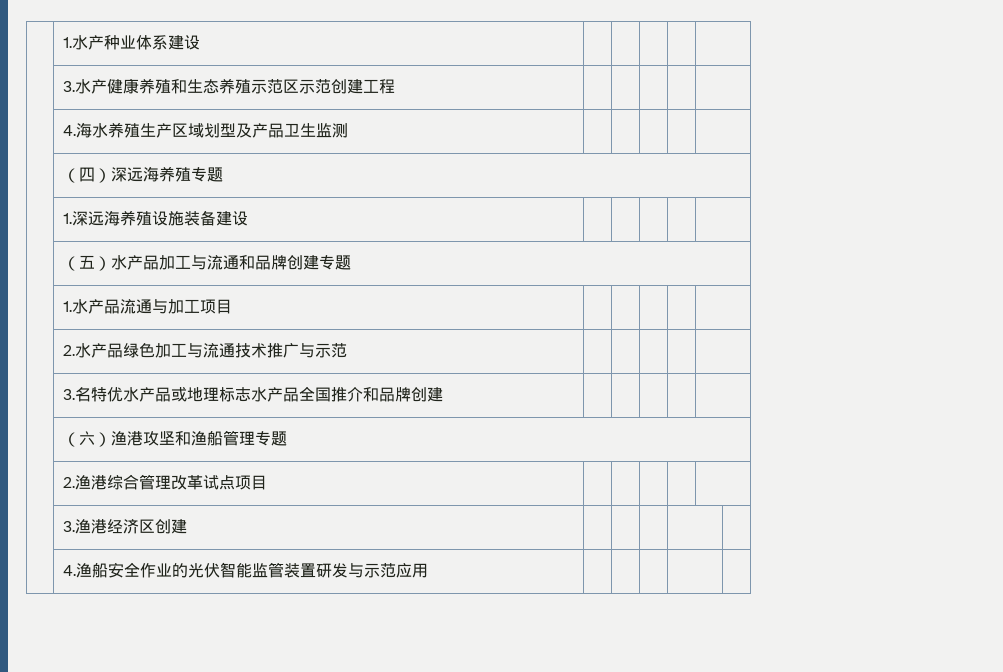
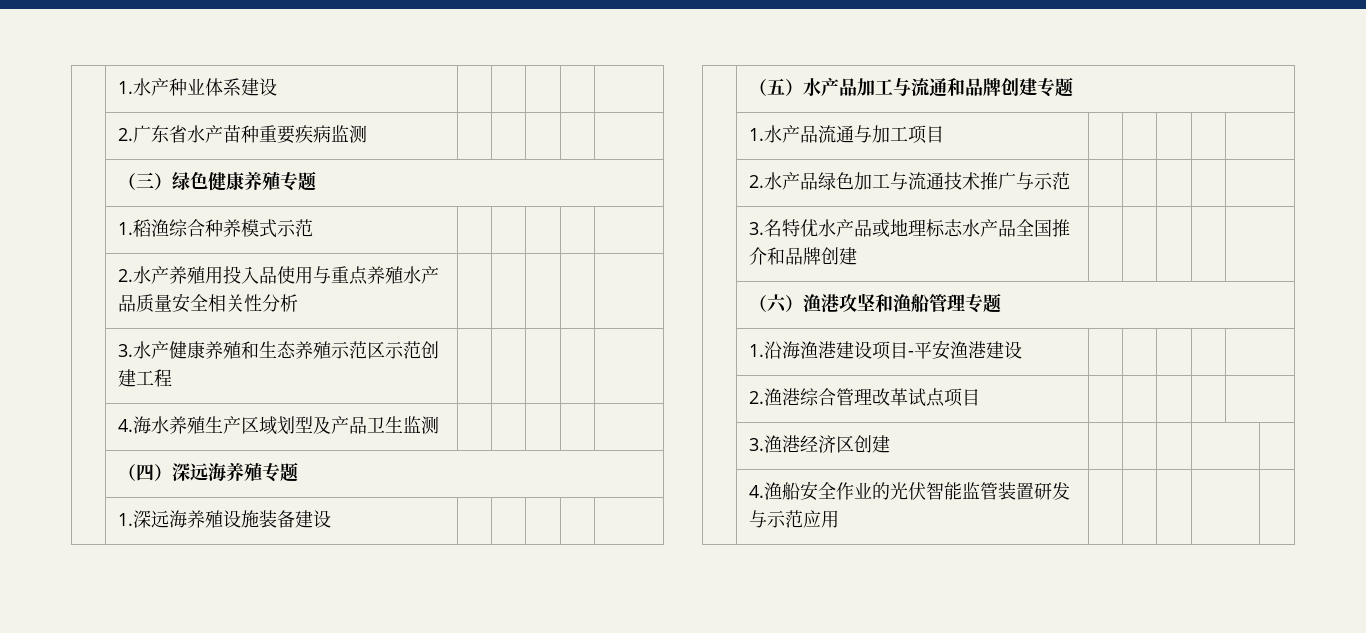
+ | 2.广东省水产苗种重要疾病监测 | | | | |
+ | （三）绿色健康养殖专题
+ | 1.稻渔综合种养模式示范 | | | | |
+ | 2.水产养殖用投入品使用与重点养殖水产品质量安全相关性分析 | | | | |
+ | 1.沿海渔港建设项目-平安渔港建设 | | | | |

